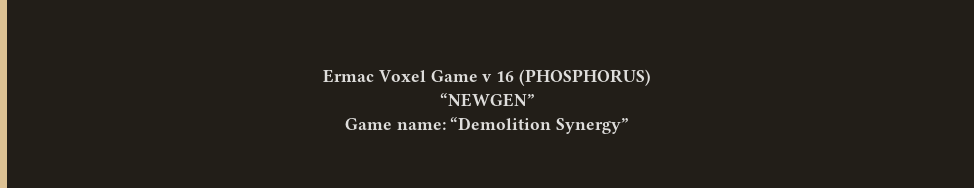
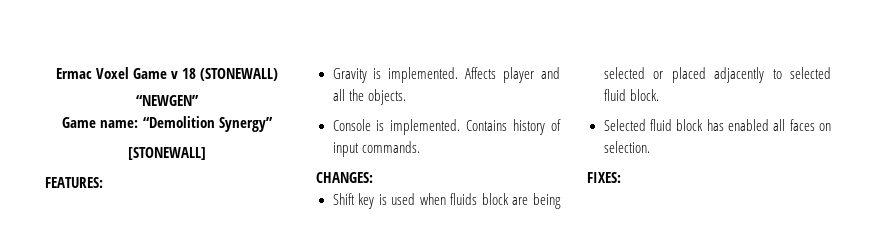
- Ermac Voxel Game v 16 (PHOSPHORUS)
+ Ermac Voxel Game v 18 (STONEWALL)
+ [STONEWALL]
+ FEATURES:
+ Gravity is implemented. Affects player and all the objects.
+ Console is implemented. Contains history of input commands.
+ CHANGES:
+ Shift key is used when fluids block are being selected or placed adjacently to selected fluid block.
+ Selected fluid block has enabled all faces on selection.
+ FIXES:

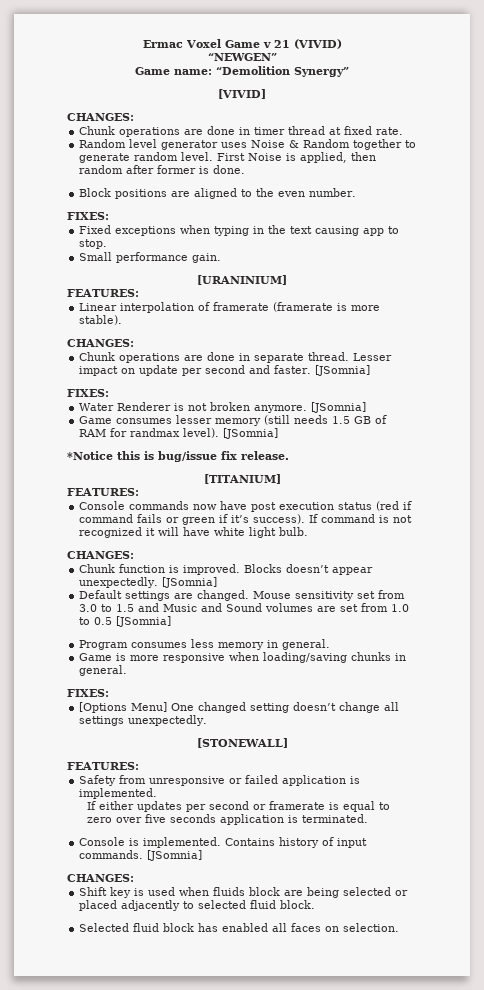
- Ermac Voxel Game v 18 (STONEWALL)
+ Ermac Voxel Game v 21 (VIVID)
+ [VIVID]
+ CHANGES:
+ Chunk operations are done in timer thread at fixed rate.
+ Random level generator uses Noise & Random together to generate random level. First Noise is applied, then random after former is done.
+ Block positions are aligned to the even number.
+ FIXES:
+ Fixed exceptions when typing in the text causing app to stop.
+ Small performance gain.
+ [URANINIUM]
+ FEATURES:
+ Linear interpolation of framerate (framerate is more stable).
+ CHANGES:
+ Chunk operations are done in separate thread. Lesser impact on update per second and faster. [JSomnia]
+ FIXES:
+ Water Renderer is not broken anymore. [JSomnia]
+ Game consumes lesser memory (still needs 1.5 GB of RAM for randmax level). [JSomnia]
+ *Notice this is bug/issue fix release.
+ [TITANIUM]
+ FEATURES:
+ Console commands now have post execution status (red if command fails or green if it’s success). If command is not recognized it will have white light bulb.
+ CHANGES:
+ Chunk function is improved. Blocks doesn’t appear unexpectedly. [JSomnia]
+ Default settings are changed. Mouse sensitivity set from 3.0 to 1.5 and Music and Sound volumes are set from 1.0 to 0.5 [JSomnia]
+ Program consumes less memory in general.
+ Game is more responsive when loading/saving chunks in general.
+ FIXES:
+ [Options Menu] One changed setting doesn’t change all settings unexpectedly.
  [STONEWALL]
  FEATURES:
- Gravity is implemented. Affects player and all the objects.
+ Safety from unresponsive or failed application is implemented.
+ If either updates per second or framerate is equal to zero over five seconds application is terminated.
- Contains history of input commands.
+ Contains history of input commands. [JSomnia]
- FIXES:

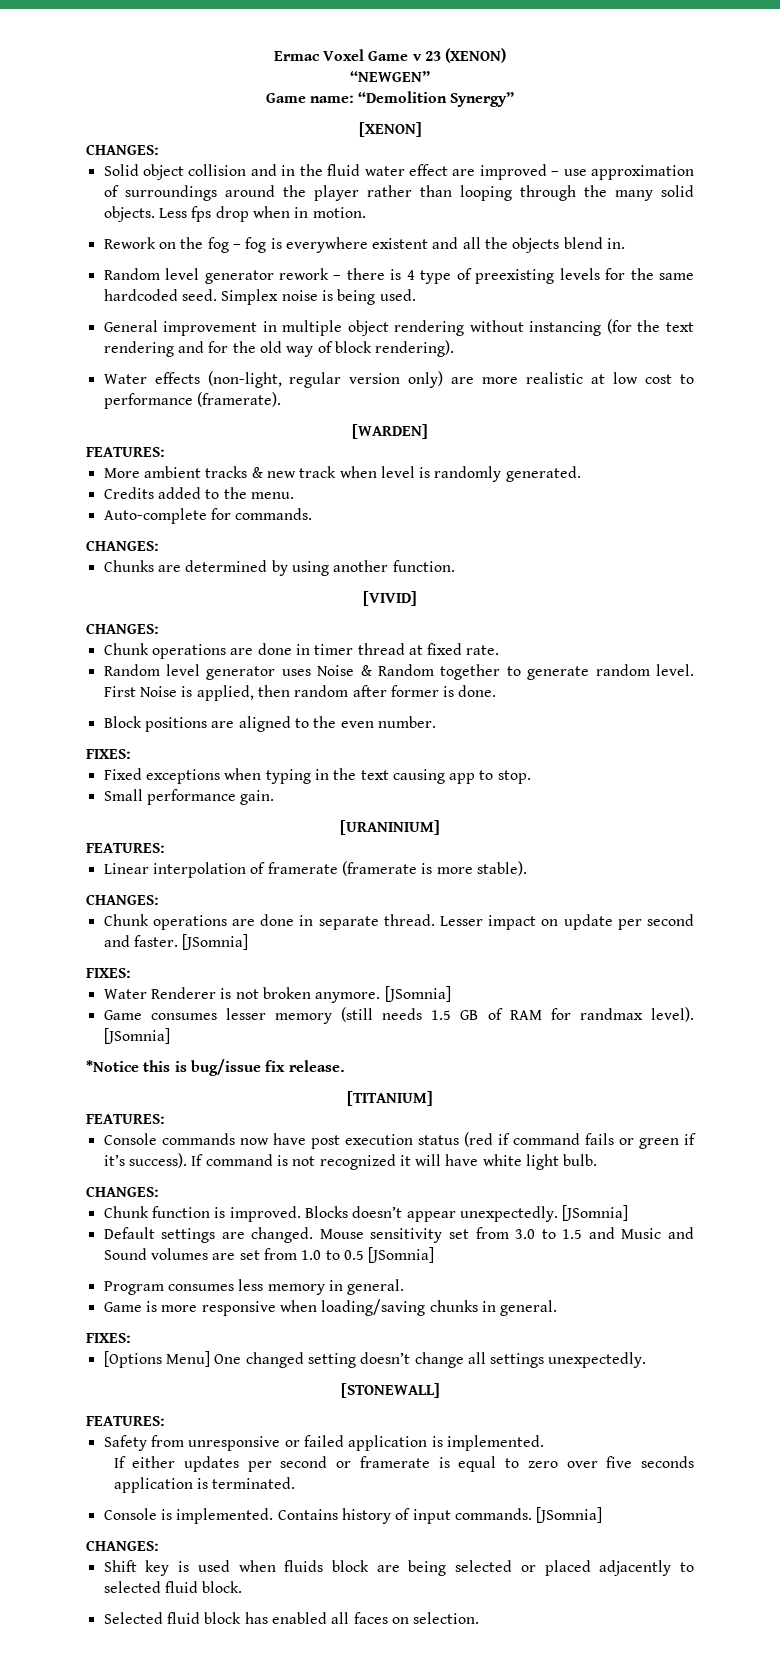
- Ermac Voxel Game v 21 (VIVID)
+ Ermac Voxel Game v 23 (XENON)
+ [XENON]
+ CHANGES:
+ Solid object collision and in the fluid water effect are improved – use approximation of surroundings around the player rather than looping through the many solid objects. Less fps drop when in motion.
+ Rework on the fog – fog is everywhere existent and all the objects blend in.
+ Random level generator rework – there is 4 type of preexisting levels for the same hardcoded seed. Simplex noise is being used.
+ General improvement in multiple object rendering without instancing (for the text rendering and for the old way of block rendering).
+ Water effects (non-light, regular version only) are more realistic at low cost to performance (framerate).
+ [WARDEN]
+ FEATURES:
+ More ambient tracks & new track when level is randomly generated.
+ Credits added to the menu.
+ Auto-complete for commands.
+ CHANGES:
+ Chunks are determined by using another function.

